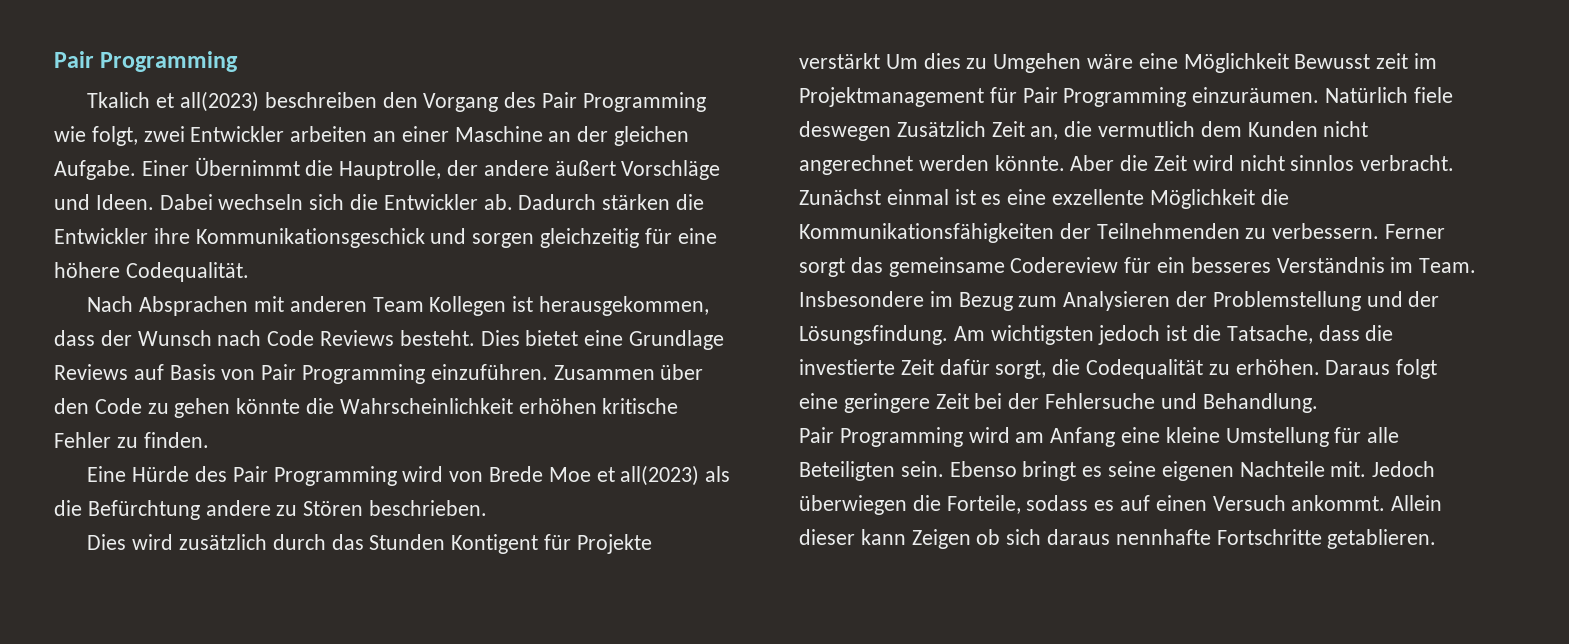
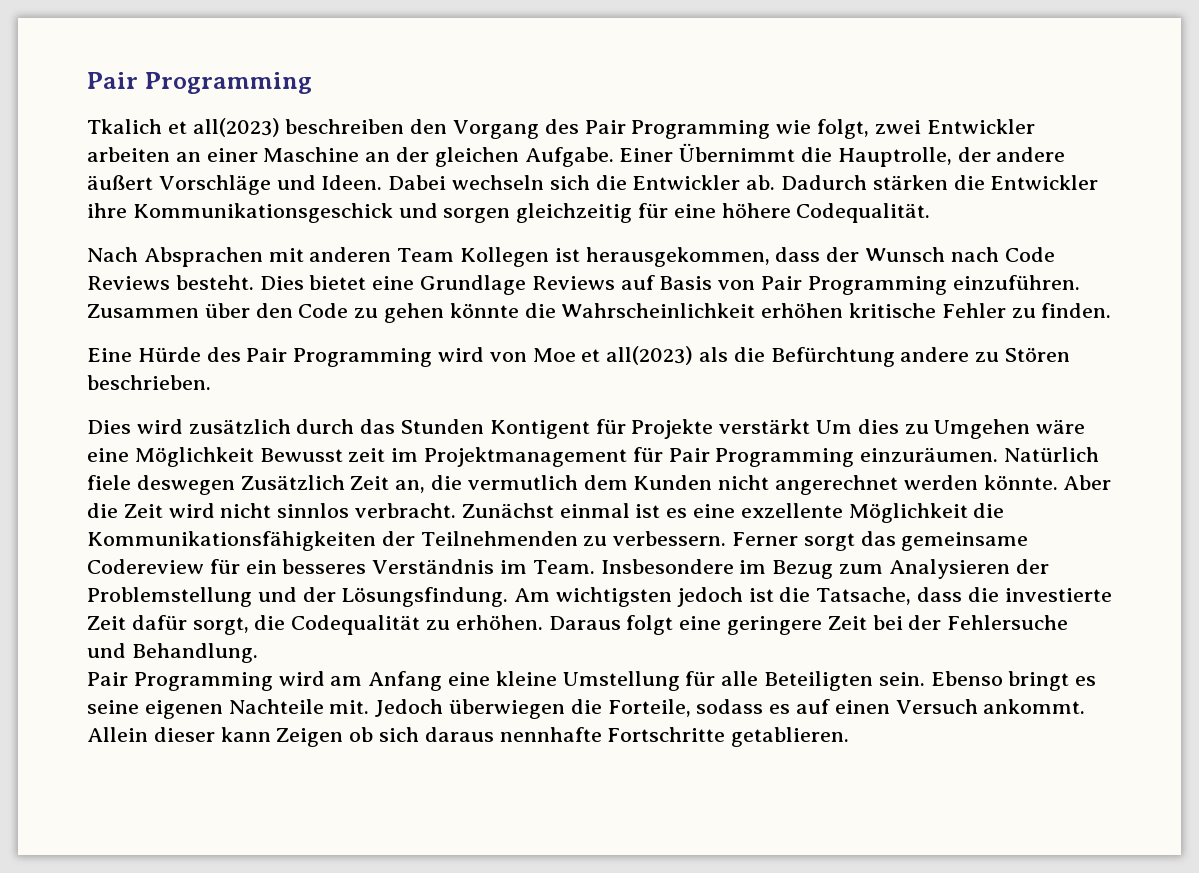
- Eine Hürde des Pair Programming wird von Brede Moe et all(2023) als die Befürchtung andere zu Stören beschrieben.
+ Eine Hürde des Pair Programming wird von Moe et all(2023) als die Befürchtung andere zu Stören beschrieben.

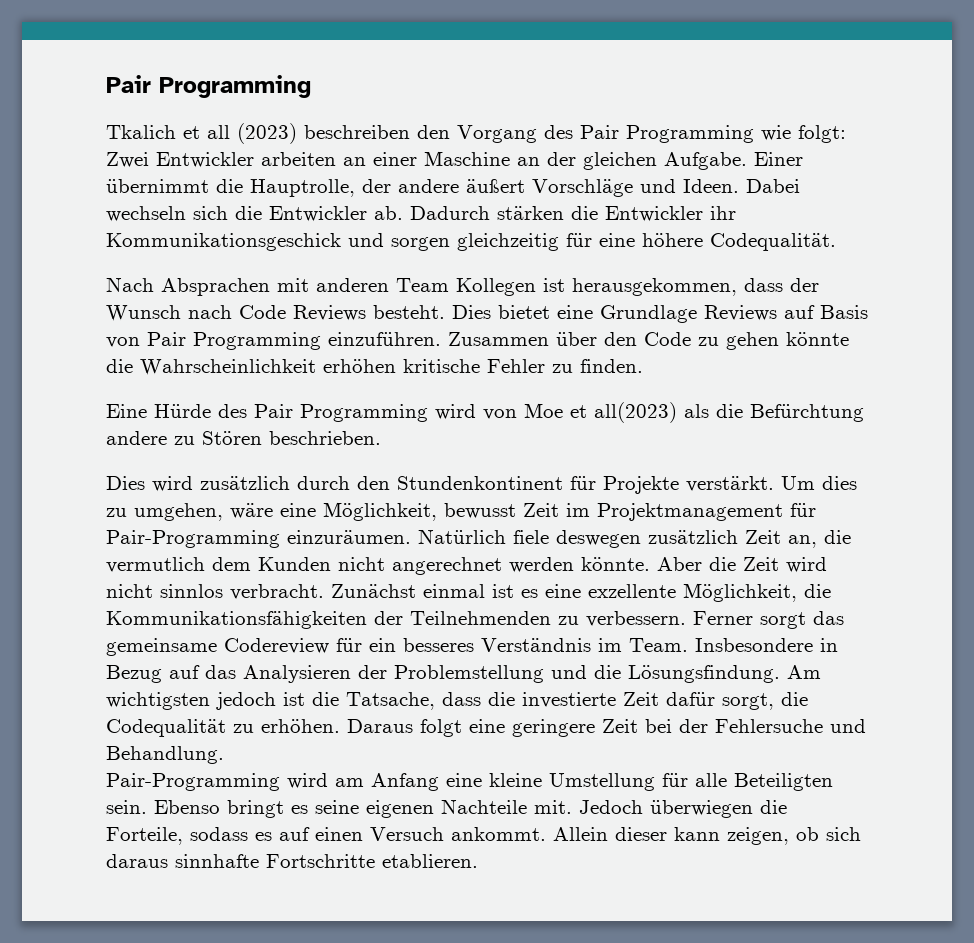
- Tkalich et all(2023) beschreiben den Vorgang des Pair Programming wie folgt, zwei Entwickler arbeiten an einer Maschine an der gleichen Aufgabe.
+ Tkalich et all (2023) beschreiben den Vorgang des Pair Programming wie folgt: Zwei Entwickler arbeiten an einer Maschine an der gleichen Aufgabe.
- Einer Übernimmt die Hauptrolle, der andere äußert Vorschläge und Ideen.
+ Einer übernimmt die Hauptrolle, der andere äußert Vorschläge und Ideen.
- Dadurch stärken die Entwickler ihre Kommunikationsgeschick und sorgen gleichzeitig für eine höhere Codequalität.
+ Dadurch stärken die Entwickler ihr Kommunikationsgeschick und sorgen gleichzeitig für eine höhere Codequalität.
- Dies wird zusätzlich durch das Stunden Kontigent für Projekte verstärkt Um dies zu Umgehen wäre eine Möglichkeit Bewusst zeit im Projektmanagement für Pair Programming einzuräumen.
+ Dies wird zusätzlich durch den Stundenkontinent für Projekte verstärkt. Um dies zu umgehen, wäre eine Möglichkeit, bewusst Zeit im Projektmanagement für Pair-Programming einzuräumen.
- Natürlich fiele deswegen Zusätzlich Zeit an, die vermutlich dem Kunden nicht angerechnet werden könnte.
+ Natürlich fiele deswegen zusätzlich Zeit an, die vermutlich dem Kunden nicht angerechnet werden könnte.
- Zunächst einmal ist es eine exzellente Möglichkeit die Kommunikationsfähigkeiten der Teilnehmenden zu verbessern.
+ Zunächst einmal ist es eine exzellente Möglichkeit, die Kommunikationsfähigkeiten der Teilnehmenden zu verbessern.
- Insbesondere im Bezug zum Analysieren der Problemstellung und der Lösungsfindung.
+ Insbesondere in Bezug auf das Analysieren der Problemstellung und die Lösungsfindung.
- Pair Programming wird am Anfang eine kleine Umstellung für alle Beteiligten sein.
+ Pair-Programming wird am Anfang eine kleine Umstellung für alle Beteiligten sein.
- Allein dieser kann Zeigen ob sich daraus nennhafte Fortschritte getablieren.
+ Allein dieser kann zeigen, ob sich daraus sinnhafte Fortschritte etablieren.

